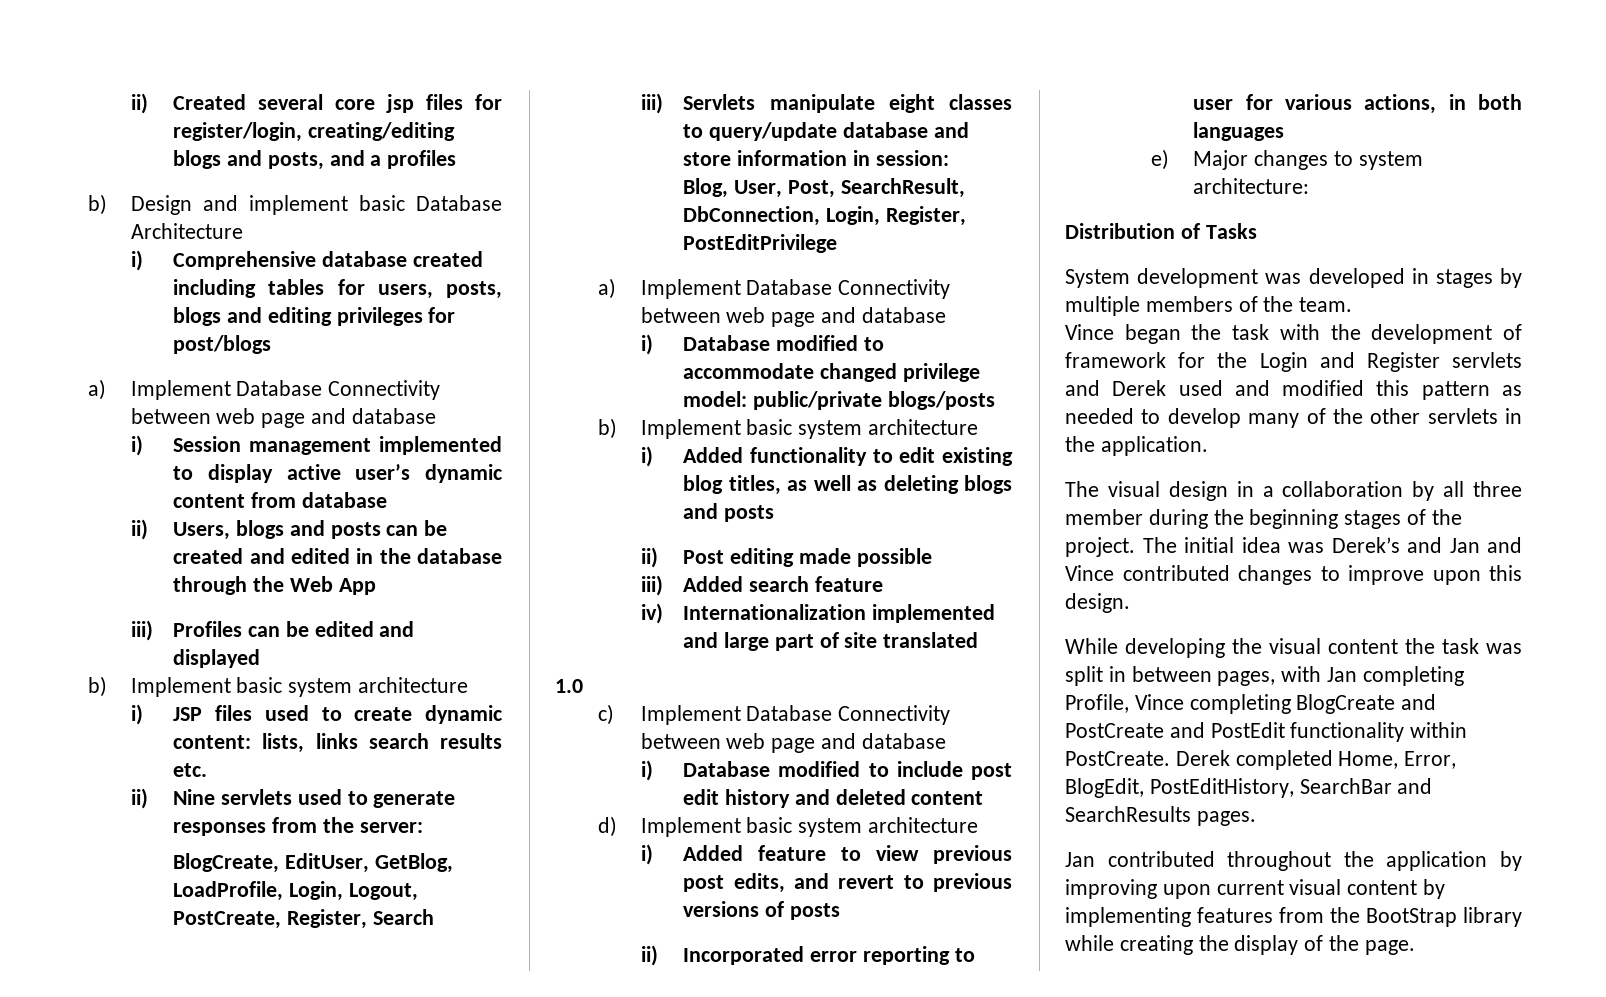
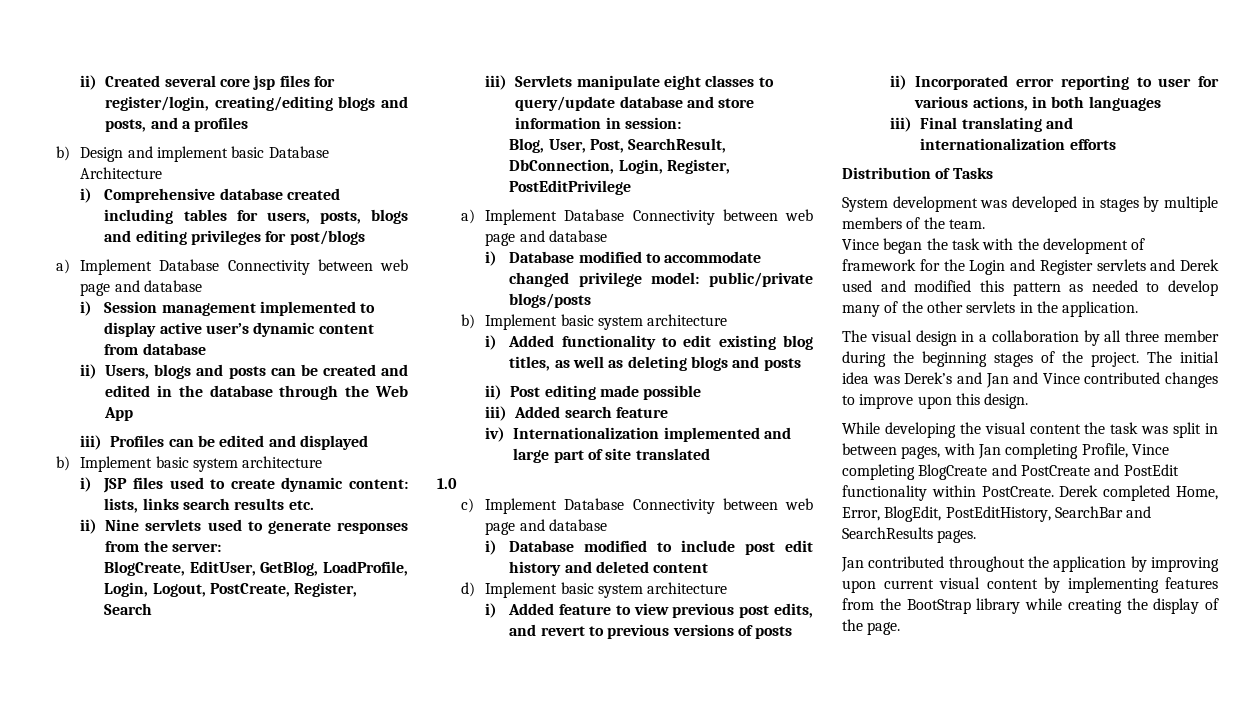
- e) Major changes to system architecture:
+ iii) Final translating and internationalization efforts

